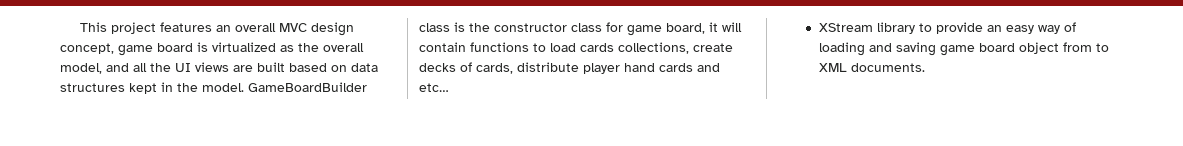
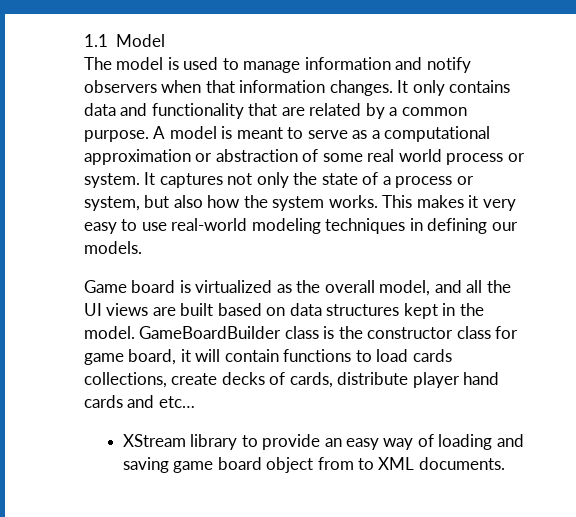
- This project features an overall MVC design concept, game board is virtualized as the overall model, and all the UI views are built based on data structures kept in the model.
+ 1.1 Model
+ The model is used to manage information and notify observers when that information changes. It only contains data and functionality that are related by a common purpose. A model is meant to serve as a computational approximation or abstraction of some real world process or system. It captures not only the state of a process or system, but also how the system works. This makes it very easy to use real-world modeling techniques in defining our models.
+ Game board is virtualized as the overall model, and all the UI views are built based on data structures kept in the model.

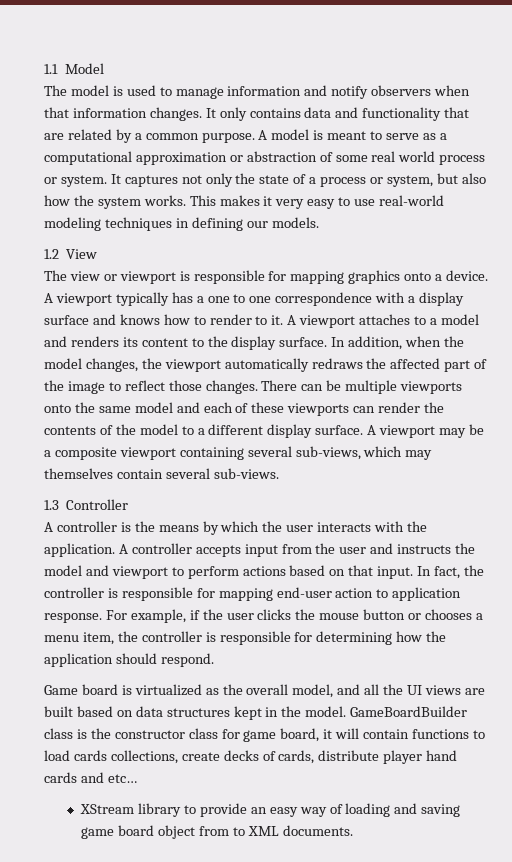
+ 1.2 View
+ The view or viewport is responsible for mapping graphics onto a device. A viewport typically has a one to one correspondence with a display surface and knows how to render to it. A viewport attaches to a model and renders its content to the display surface. In addition, when the model changes, the viewport automatically redraws the affected part of the image to reflect those changes. There can be multiple viewports onto the same model and each of these viewports can render the contents of the model to a different display surface. A viewport may be a composite viewport containing several sub-views, which may themselves contain several sub-views.
+ 1.3 Controller
+ A controller is the means by which the user interacts with the application. A controller accepts input from the user and instructs the model and viewport to perform actions based on that input. In fact, the controller is responsible for mapping end-user action to application response. For example, if the user clicks the mouse button or chooses a menu item, the controller is responsible for determining how the application should respond.

